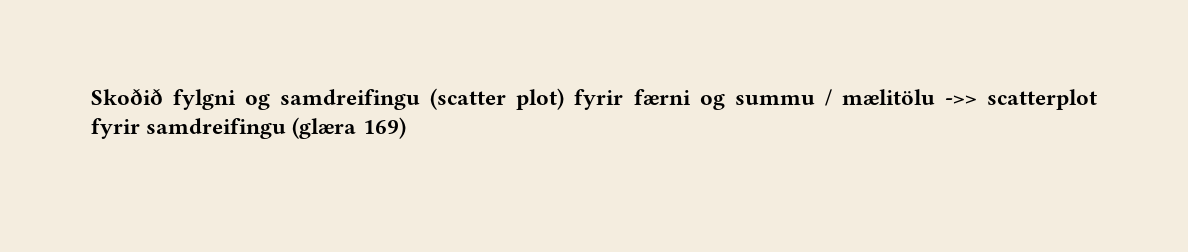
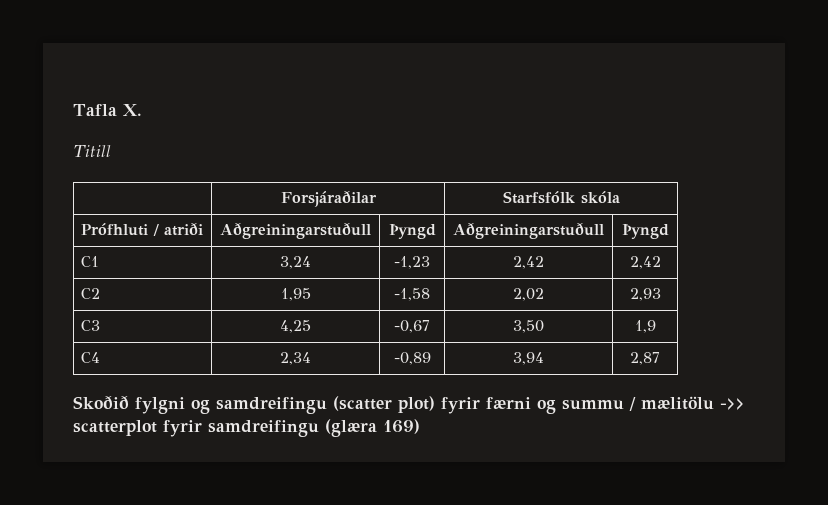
+ Tafla X.
+ Titill
+ | Forsjáraðilar | Starfsfólk skóla
+ Prófhluti / atriði | Aðgreiningarstuðull | Þyngd | Aðgreiningarstuðull | Þyngd
+ C1 | 3,24 | -1,23 | 2,42 | 2,42
+ C2 | 1,95 | -1,58 | 2,02 | 2,93
+ C3 | 4,25 | -0,67 | 3,50 | 1,9
+ C4 | 2,34 | -0,89 | 3,94 | 2,87

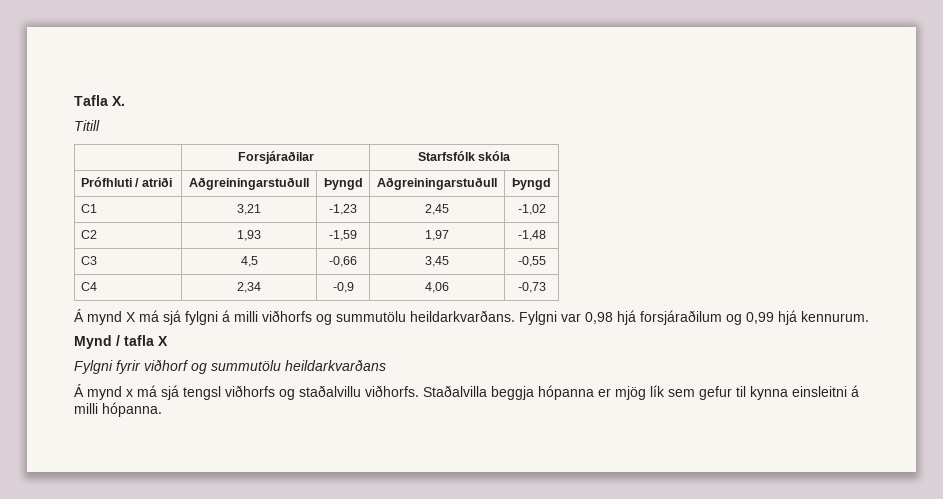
- C1 | 3,24 | -1,23 | 2,42 | 2,42
+ C1 | 3,21 | -1,23 | 2,45 | -1,02
- C2 | 1,95 | -1,58 | 2,02 | 2,93
- C3 | 4,25 | -0,67 | 3,50 | 1,9
- C4 | 2,34 | -0,89 | 3,94 | 2,87
- Skoðið fylgni og samdreifingu (scatter plot) fyrir færni og summu / mælitölu ->> scatterplot fyrir samdreifingu (glæra 169)
+ C2 | 1,93 | -1,59 | 1,97 | -1,48
+ C3 | 4,5 | -0,66 | 3,45 | -0,55
+ C4 | 2,34 | -0,9 | 4,06 | -0,73
+ Á mynd X má sjá fylgni á milli viðhorfs og summutölu heildarkvarðans. Fylgni var 0,98 hjá forsjáraðilum og 0,99 hjá kennurum.
+ Mynd / tafla X
+ Fylgni fyrir viðhorf og summutölu heildarkvarðans
+ Á mynd x má sjá tengsl viðhorfs og staðalvillu viðhorfs. Staðalvilla beggja hópanna er mjög lík sem gefur til kynna einsleitni á milli hópanna.

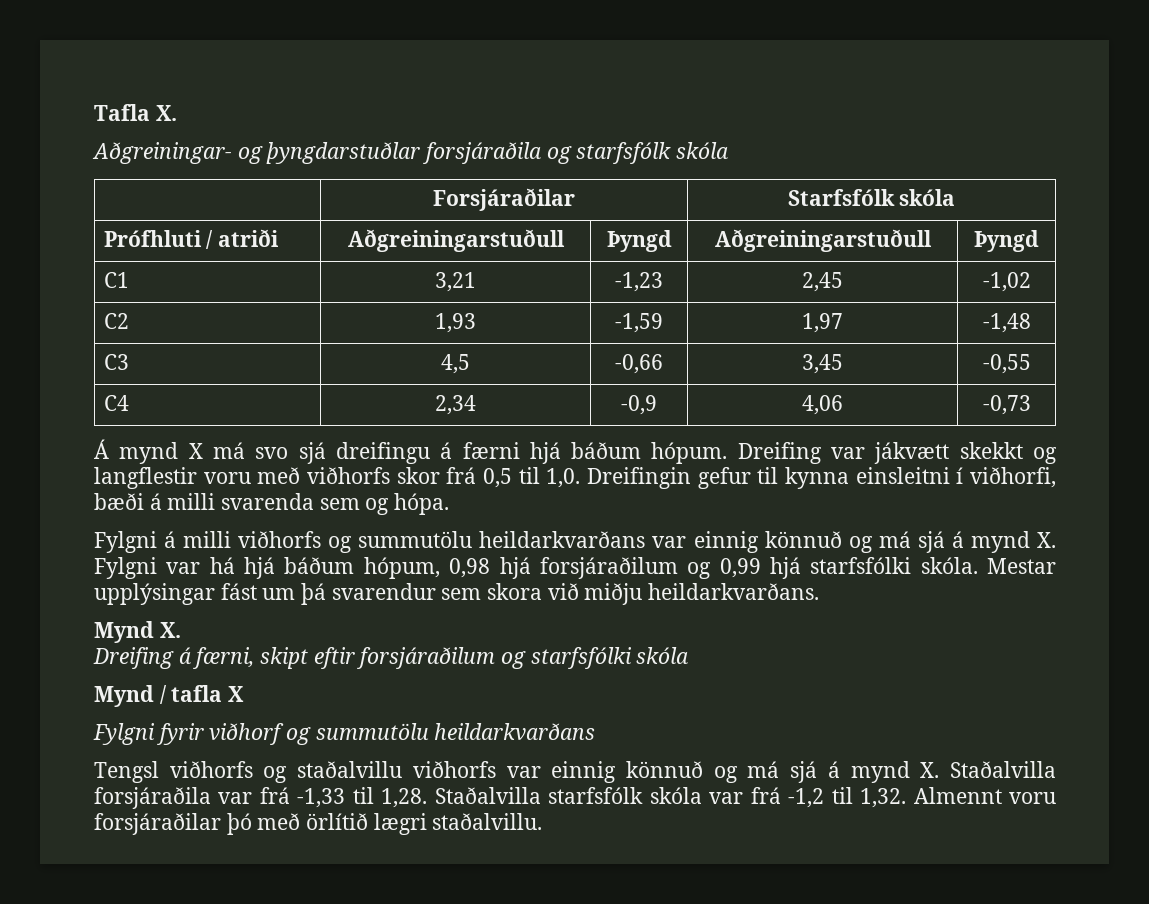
- Titill
+ Aðgreiningar- og þyngdarstuðlar forsjáraðila og starfsfólk skóla
- Á mynd X má sjá fylgni á milli viðhorfs og summutölu heildarkvarðans. Fylgni var 0,98 hjá forsjáraðilum og 0,99 hjá kennurum.
+ Á mynd X má svo sjá dreifingu á færni hjá báðum hópum. Dreifing var jákvætt skekkt og langflestir voru með viðhorfs skor frá 0,5 til 1,0. Dreifingin gefur til kynna einsleitni í viðhorfi, bæði á milli svarenda sem og hópa.
+ Fylgni á milli viðhorfs og summutölu heildarkvarðans var einnig könnuð og má sjá á mynd X. Fylgni var há hjá báðum hópum, 0,98 hjá forsjáraðilum og 0,99 hjá starfsfólki skóla. Mestar upplýsingar fást um þá svarendur sem skora við miðju heildarkvarðans.
+ Mynd X.
+ Dreifing á færni, skipt eftir forsjáraðilum og starfsfólki skóla
- Á mynd x má sjá tengsl viðhorfs og staðalvillu viðhorfs. Staðalvilla beggja hópanna er mjög lík sem gefur til kynna einsleitni á milli hópanna.
+ Tengsl viðhorfs og staðalvillu viðhorfs var einnig könnuð og má sjá á mynd X. Staðalvilla forsjáraðila var frá -1,33 til 1,28. Staðalvilla starfsfólk skóla var frá -1,2 til 1,32. Almennt voru forsjáraðilar þó með örlítið lægri staðalvillu.

